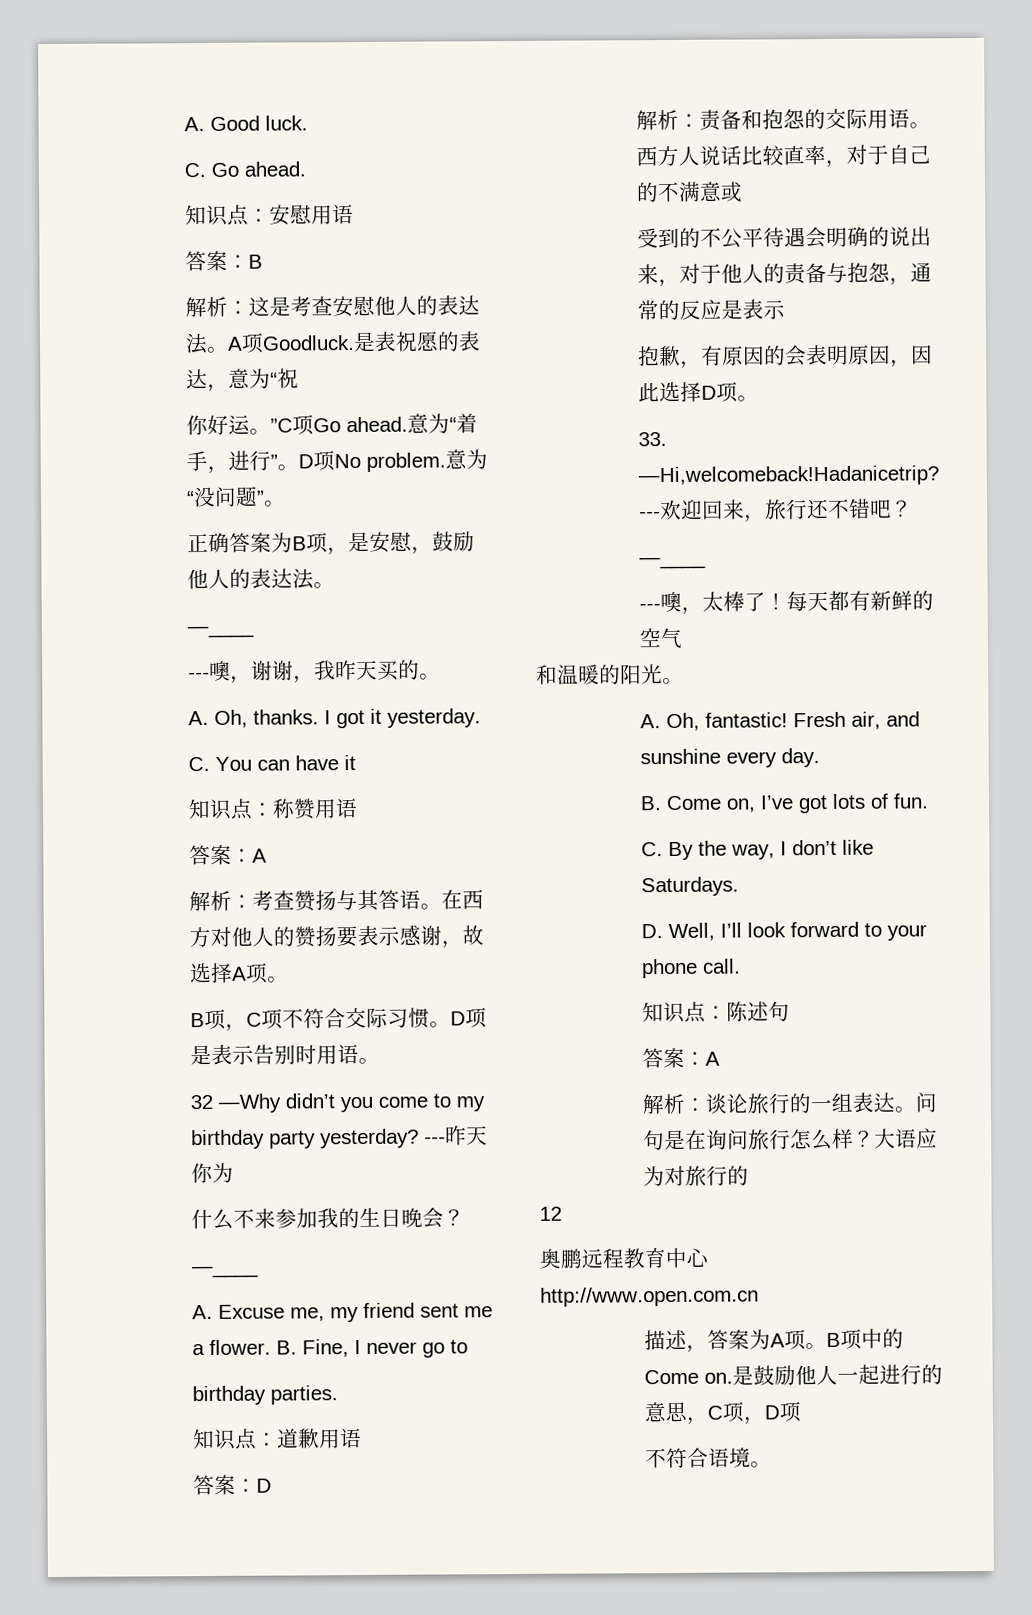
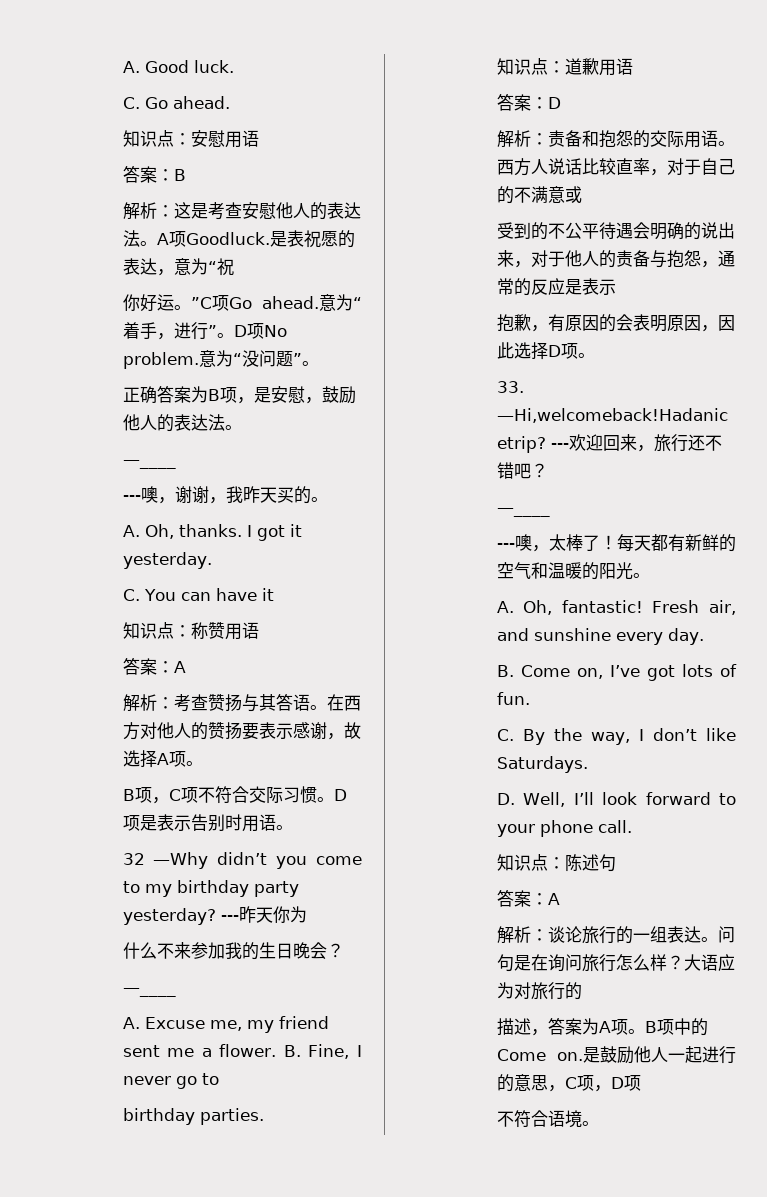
- 每天都有新鲜的空气
- 和温暖的阳光。
+ 每天都有新鲜的空气和温暖的阳光。
- 12
- 奥鹏远程教育中心
- http://www.open.com.cn

